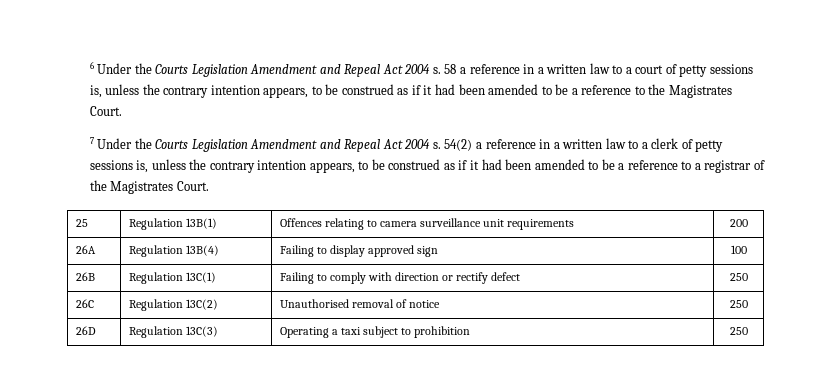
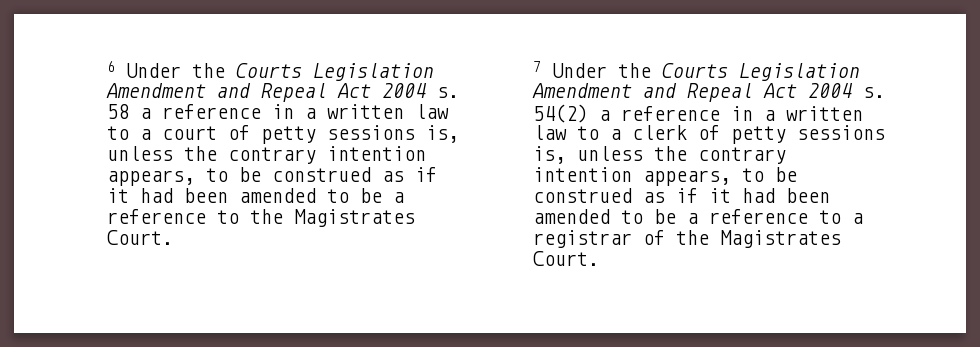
- 25 | Regulation 13B(1) | Offences relating to camera surveillance unit requirements | 200
- 26A | Regulation 13B(4) | Failing to display approved sign | 100
- 26B | Regulation 13C(1) | Failing to comply with direction or rectify defect | 250
- 26C | Regulation 13C(2) | Unauthorised removal of notice | 250
- 26D | Regulation 13C(3) | Operating a taxi subject to prohibition | 250

